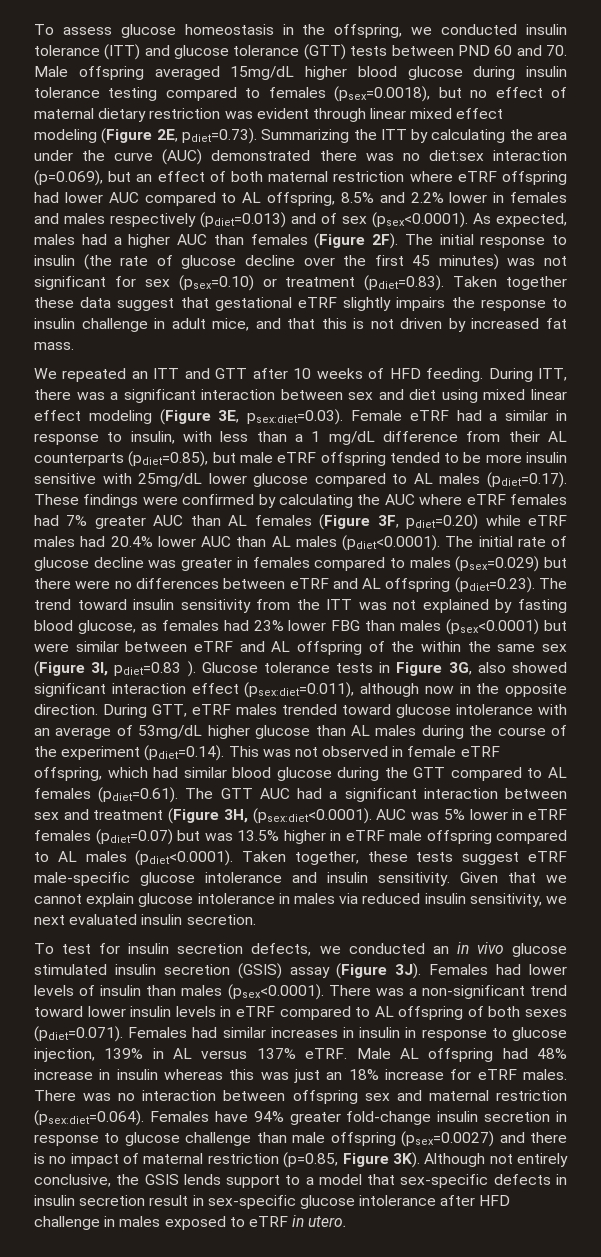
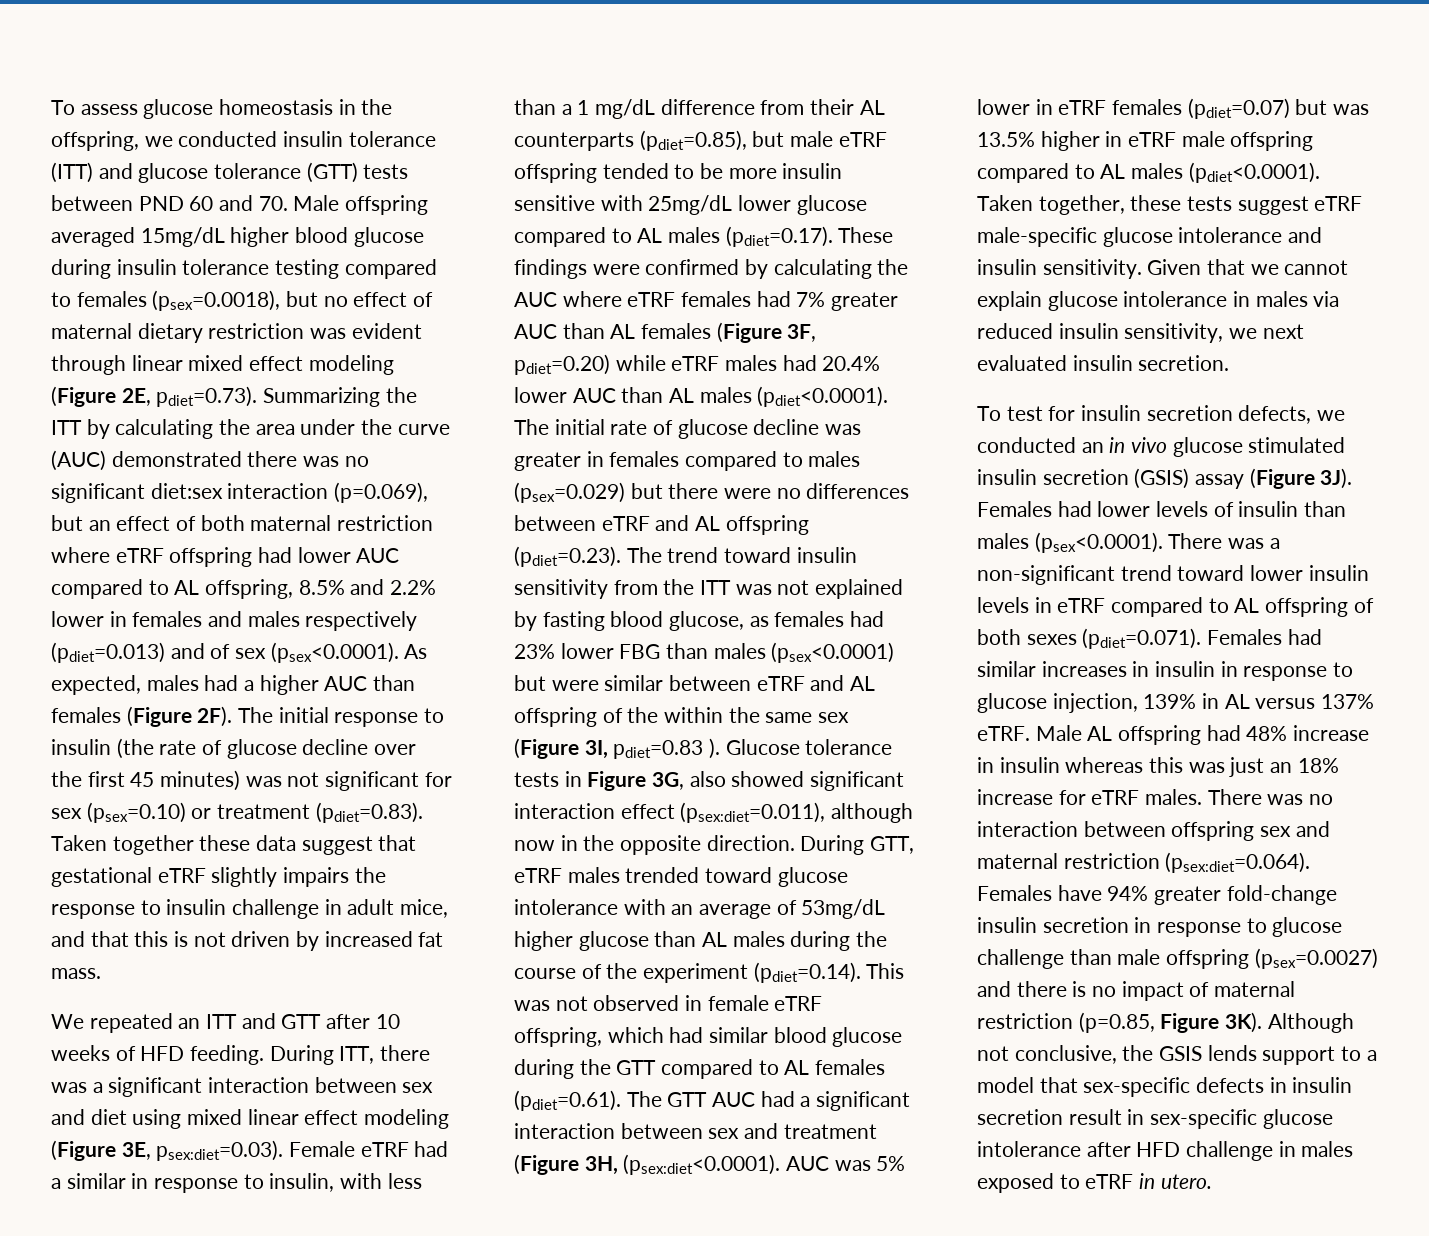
- To assess glucose homeostasis in the offspring, we conducted insulin tolerance (ITT) and glucose tolerance (GTT) tests between PND 60 and 70. Male offspring averaged 15mg/dL higher blood glucose during insulin tolerance testing compared to females (psex=0.0018), but no effect of maternal dietary restriction was evident through linear mixed effect modeling (Figure 2E, pdiet=0.73). Summarizing the ITT by calculating the area under the curve (AUC) demonstrated there was no diet:sex interaction (p=0.069), but an effect of both maternal restriction where eTRF offspring had lower AUC compared to AL offspring, 8.5% and 2.2% lower in females and males respectively (pdiet=0.013) and of sex (psex<0.0001). As expected, males had a higher AUC than females (Figure 2F).
+ To assess glucose homeostasis in the offspring, we conducted insulin tolerance (ITT) and glucose tolerance (GTT) tests between PND 60 and 70. Male offspring averaged 15mg/dL higher blood glucose during insulin tolerance testing compared to females (psex=0.0018), but no effect of maternal dietary restriction was evident through linear mixed effect modeling (Figure 2E, pdiet=0.73). Summarizing the ITT by calculating the area under the curve (AUC) demonstrated there was no significant diet:sex interaction (p=0.069), but an effect of both maternal restriction where eTRF offspring had lower AUC compared to AL offspring, 8.5% and 2.2% lower in females and males respectively (pdiet=0.013) and of sex (psex<0.0001). As expected, males had a higher AUC than females (Figure 2F).
- Although not entirely conclusive, the GSIS lends support to a model that sex-specific defects in insulin secretion result in sex-specific glucose intolerance after HFD challenge in males exposed to eTRF in utero.
+ Although not conclusive, the GSIS lends support to a model that sex-specific defects in insulin secretion result in sex-specific glucose intolerance after HFD challenge in males exposed to eTRF in utero.

